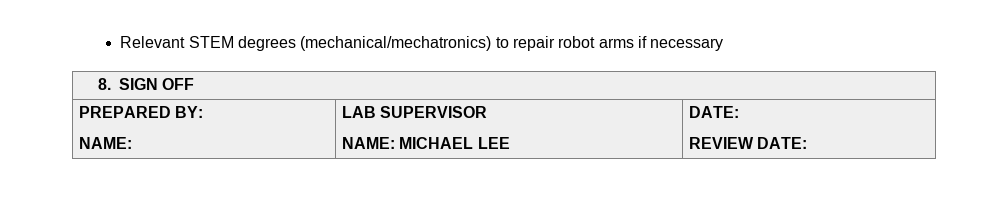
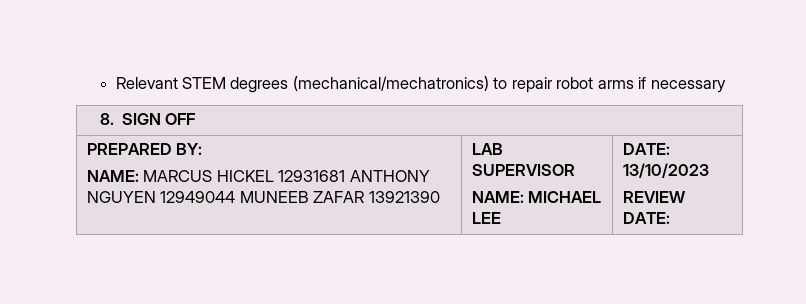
  PREPARED BY:
- NAME: | LAB SUPERVISOR
- NAME: MICHAEL LEE | DATE:
+ NAME: MARCUS HICKEL 12931681 ANTHONY NGUYEN 12949044 MUNEEB ZAFAR 13921390 | LAB SUPERVISOR
+ NAME: MICHAEL LEE | DATE: 13/10/2023

